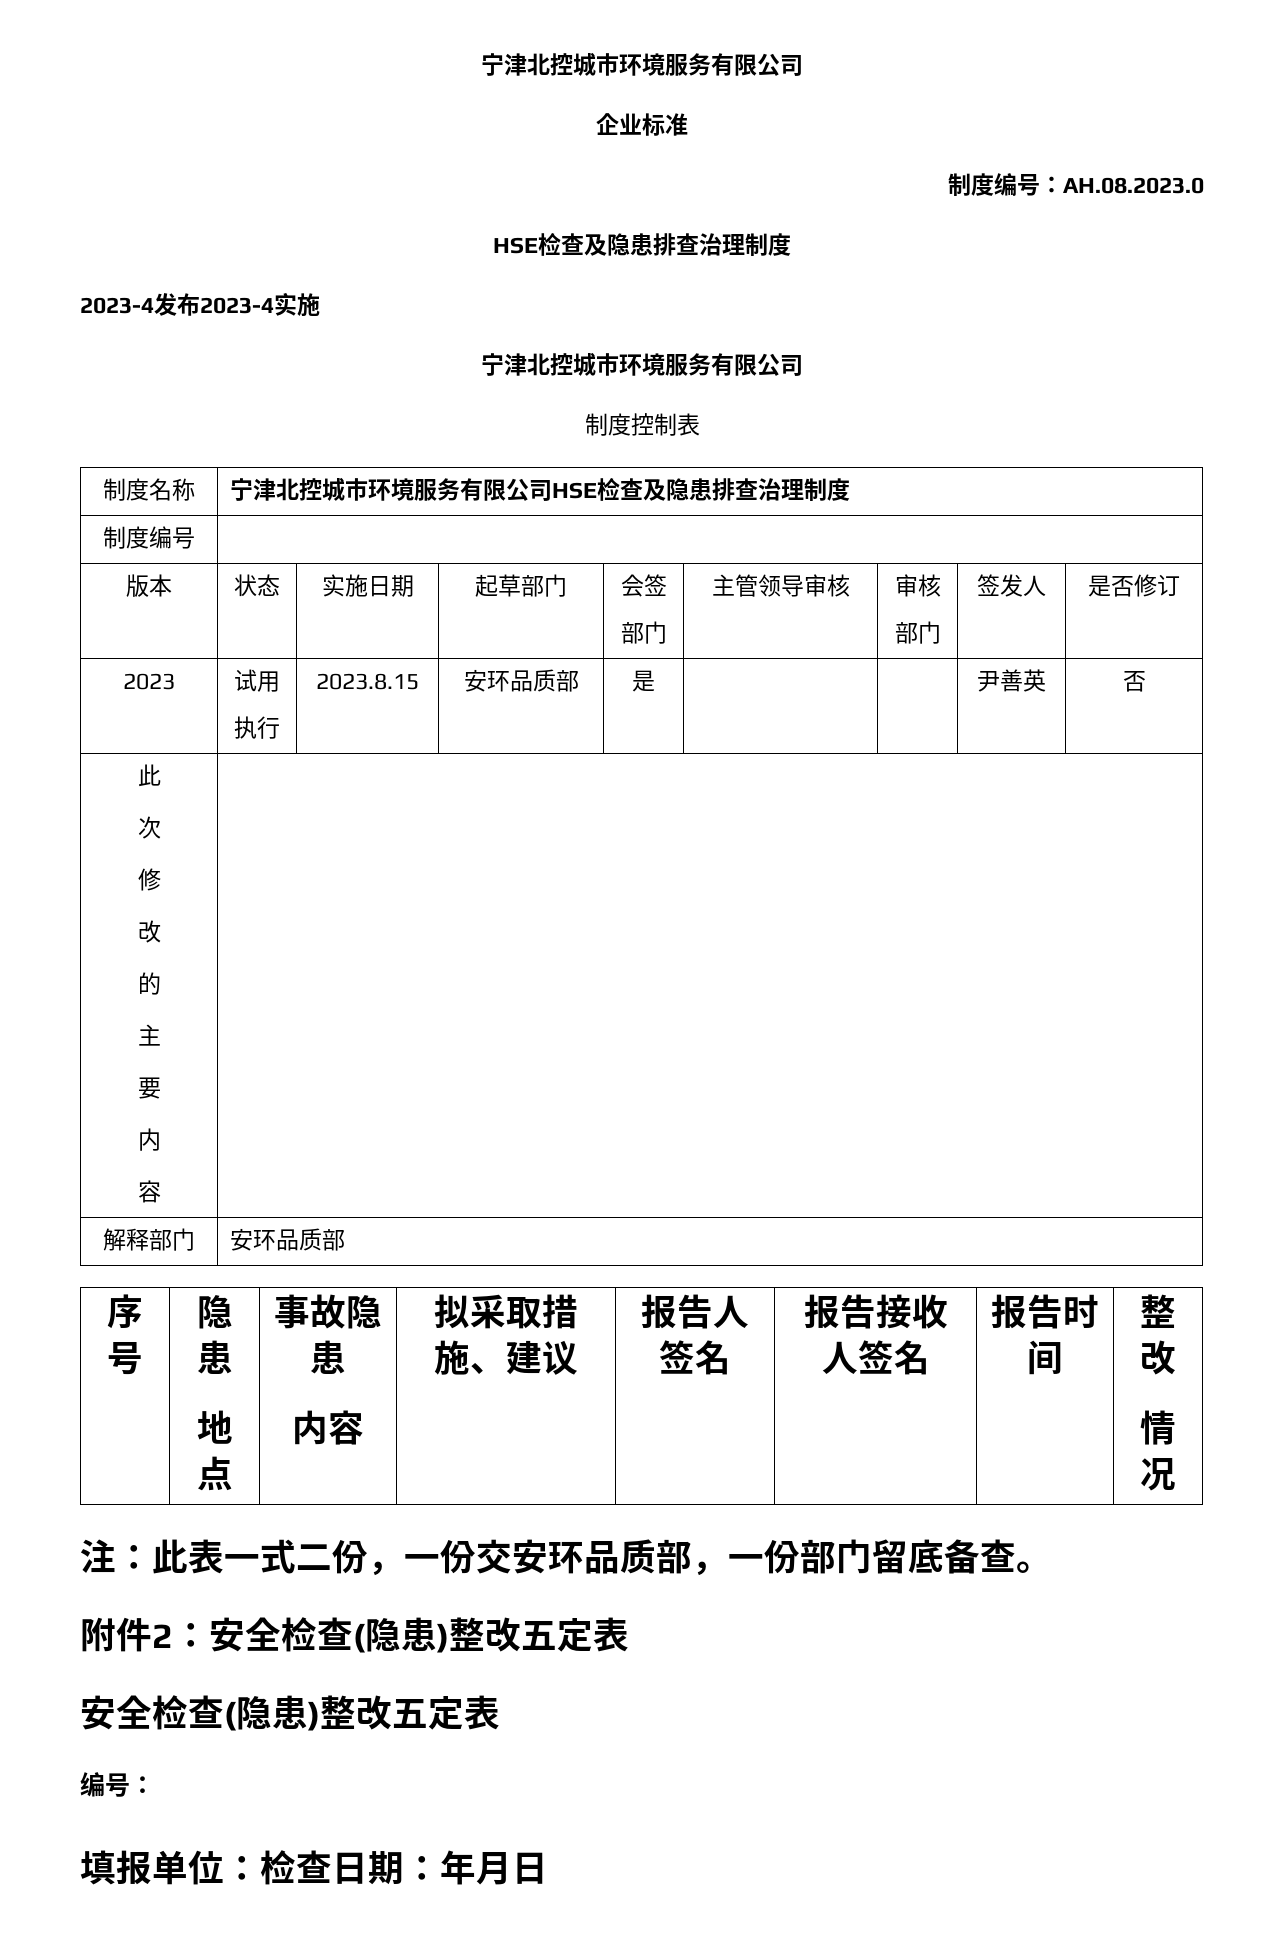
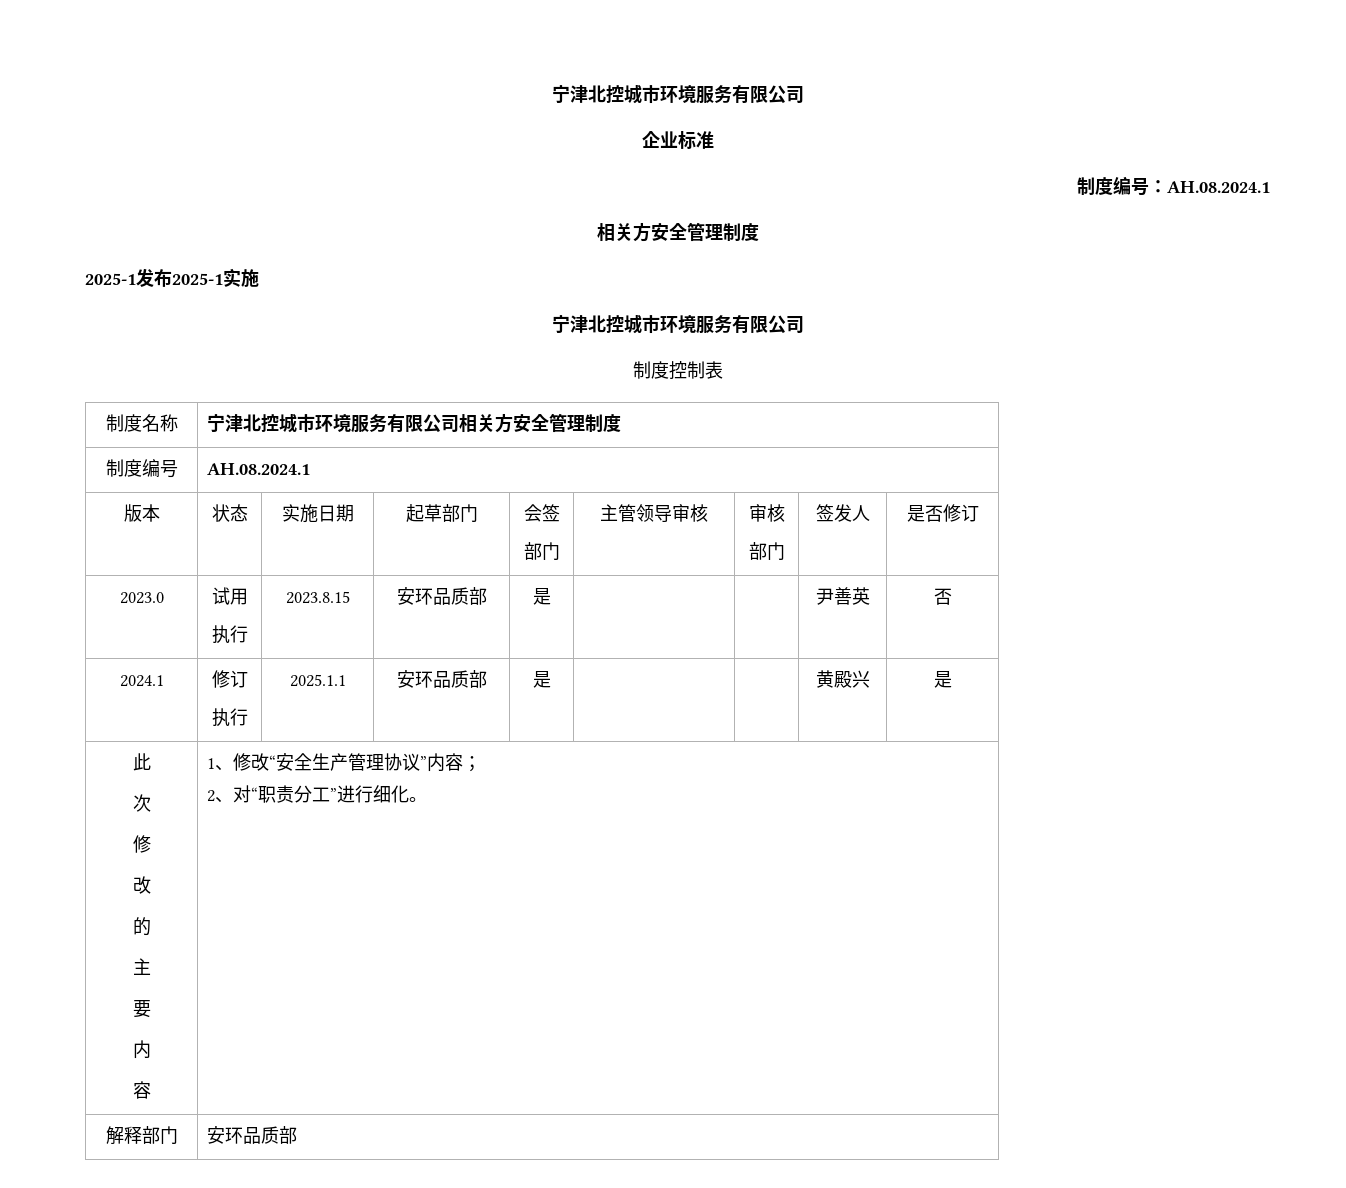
- 制度编号：AH.08.2023.0
- HSE检查及隐患排查治理制度
- 2023-4发布2023-4实施
+ 制度编号：AH.08.2024.1
+ 相关方安全管理制度
+ 2025-1发布2025-1实施
- 制度名称 | 宁津北控城市环境服务有限公司HSE检查及隐患排查治理制度
+ 制度名称 | 宁津北控城市环境服务有限公司相关方安全管理制度
- 制度编号 |
+ 制度编号 | AH.08.2024.1
- 2023 | 试用
+ 2023.0 | 试用
  执行 | 2023.8.15 | 安环品质部 | 是 | | | 尹善英 | 否
+ 2024.1 | 修订
+ 执行 | 2025.1.1 | 安环品质部 | 是 | | | 黄殿兴 | 是
  此
  次
  修
  改
  的
  主
  要
  内
- 容 |
+ 容 | 1、修改“安全生产管理协议”内容；
+ 2、对“职责分工”进行细化。
- 序号 | 隐患
- 地点 | 事故隐患
- 内容 | 拟采取措施、建议 | 报告人签名 | 报告接收人签名 | 报告时间 | 整改
- 情况
- 注：此表一式二份，一份交安环品质部，一份部门留底备查。
- 附件2：安全检查(隐患)整改五定表
- 安全检查(隐患)整改五定表
- 编号：
- 填报单位：检查日期：年月日

